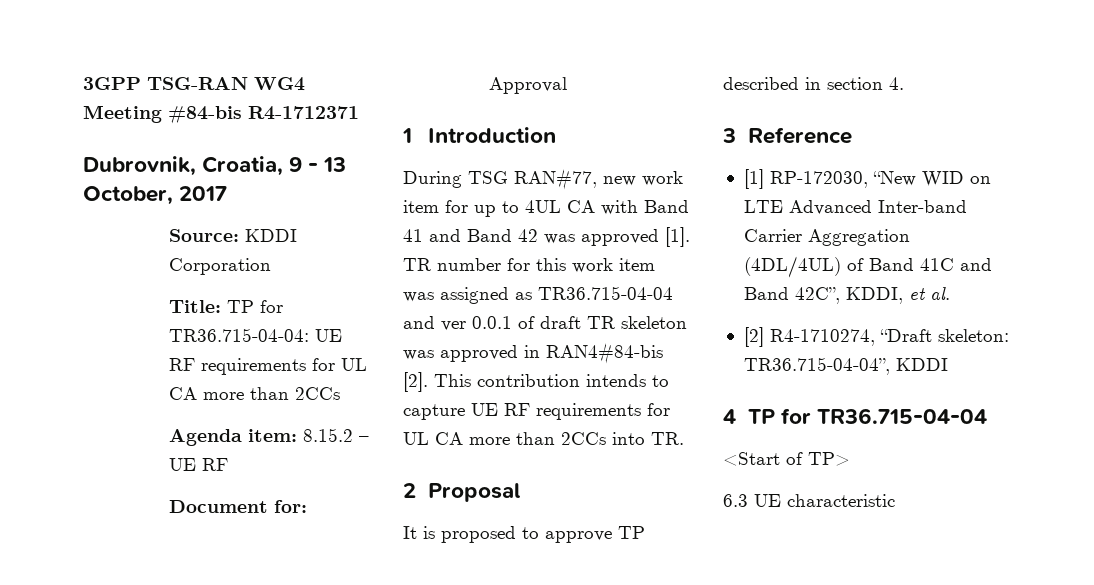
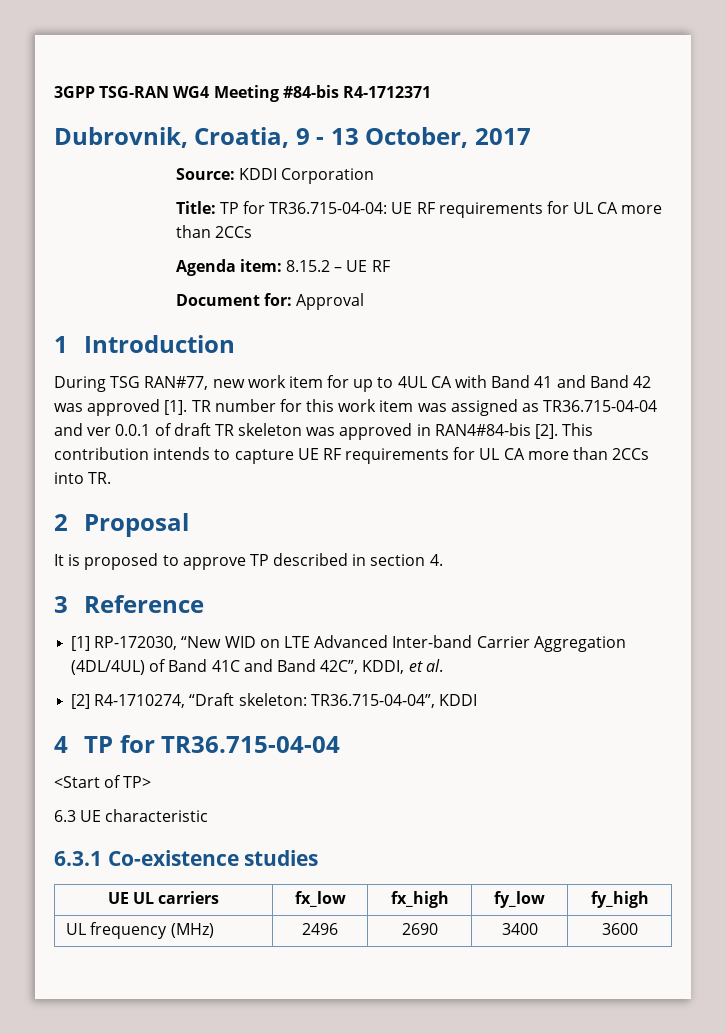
+ 6.3.1 Co-existence studies
+ UE UL carriers | fx_low | fx_high | fy_low | fy_high
+ UL frequency (MHz) | 2496 | 2690 | 3400 | 3600

